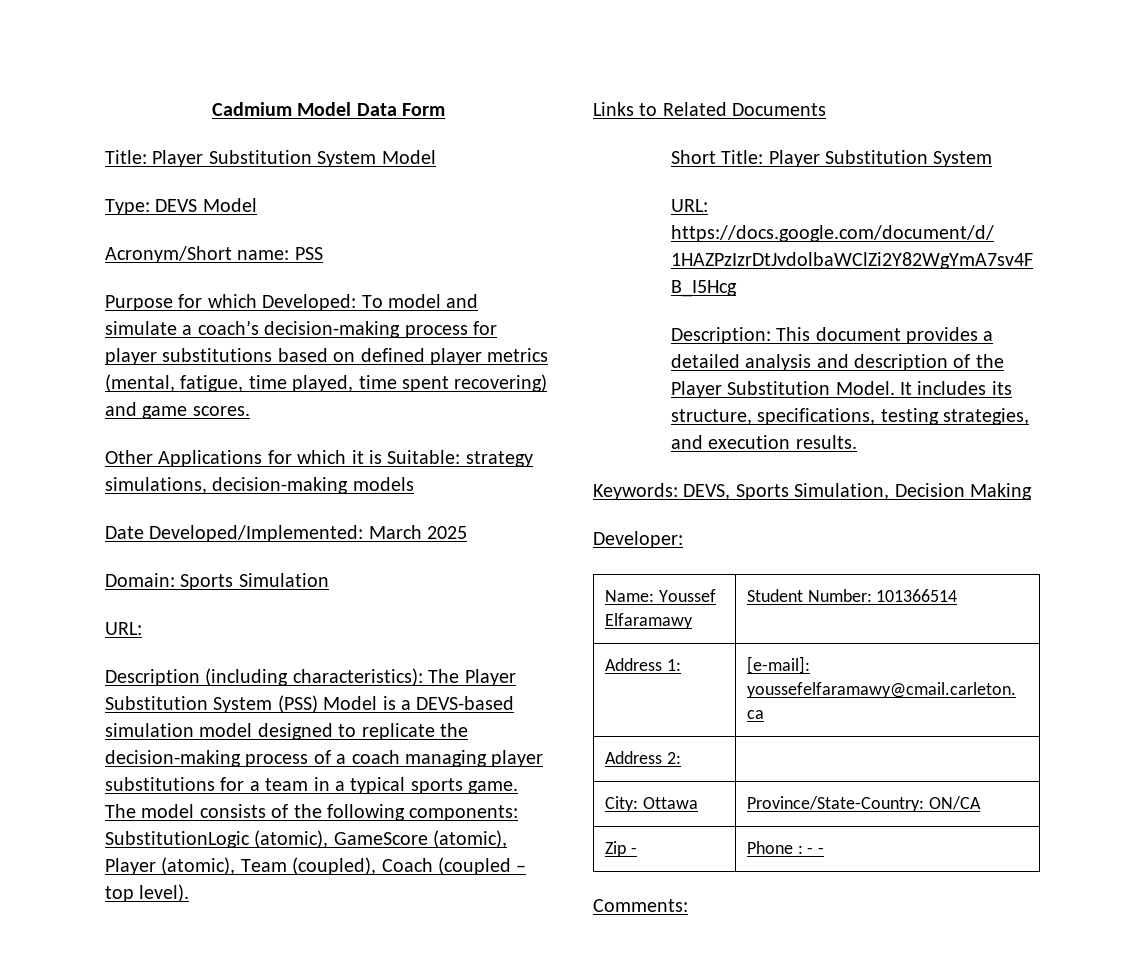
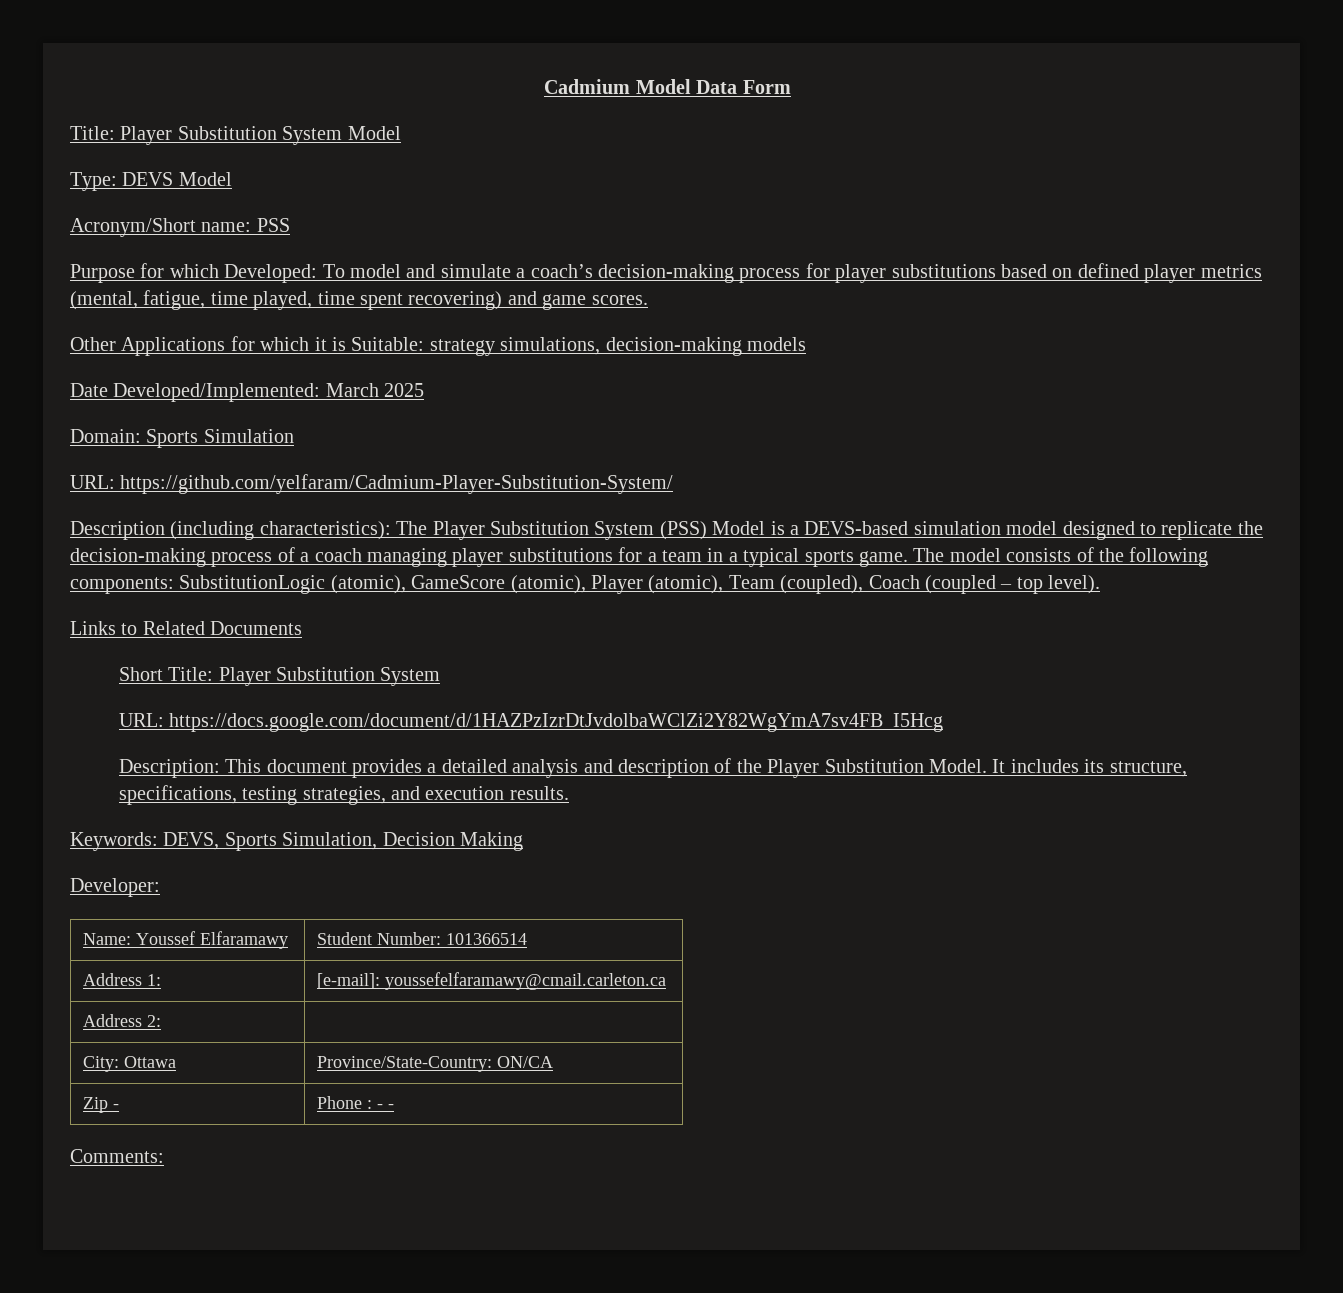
  Domain: Sports Simulation
- URL:
+ URL: https://github.com/yelfaram/Cadmium-Player-Substitution-System/

